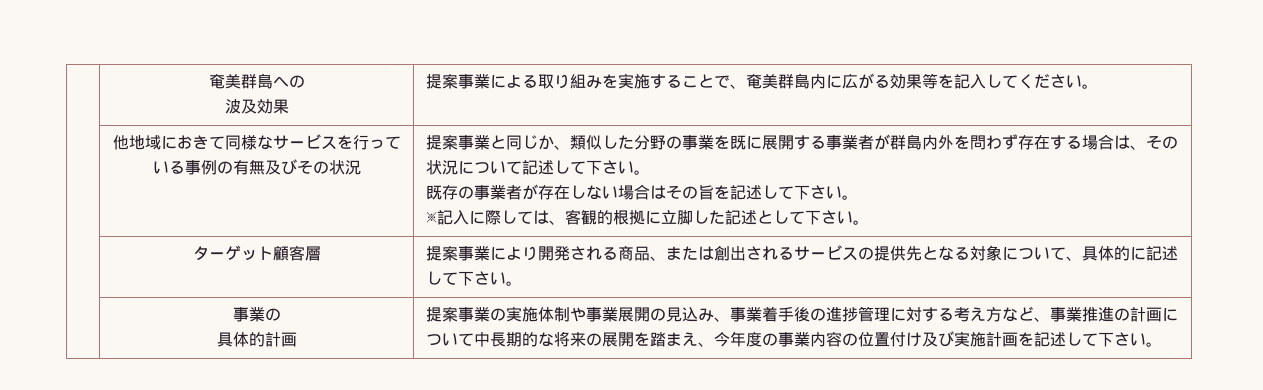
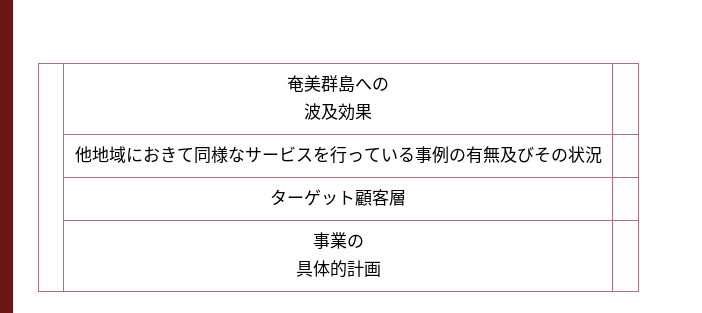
  | 奄美群島への
- 波及効果 | 提案事業による取り組みを実施することで、奄美群島内に広がる効果等を記入してください。
+ 波及効果 |
- 提案事業と同じか、類似した分野の事業を既に展開する事業者が群島内外を問わず存在する場合は、その状況について記述して下さい。
- 既存の事業者が存在しない場合はその旨を記述して下さい。
- ※記入に際しては、客観的根拠に立脚した記述として下さい。
- | ターゲット顧客層 | 提案事業により開発される商品、または創出されるサービスの提供先となる対象について、具体的に記述して下さい。
+ | ターゲット顧客層 |
  | 事業の
- 具体的計画 | 提案事業の実施体制や事業展開の見込み、事業着手後の進捗管理に対する考え方など、事業推進の計画について中長期的な将来の展開を踏まえ、今年度の事業内容の位置付け及び実施計画を記述して下さい。
+ 具体的計画 |

